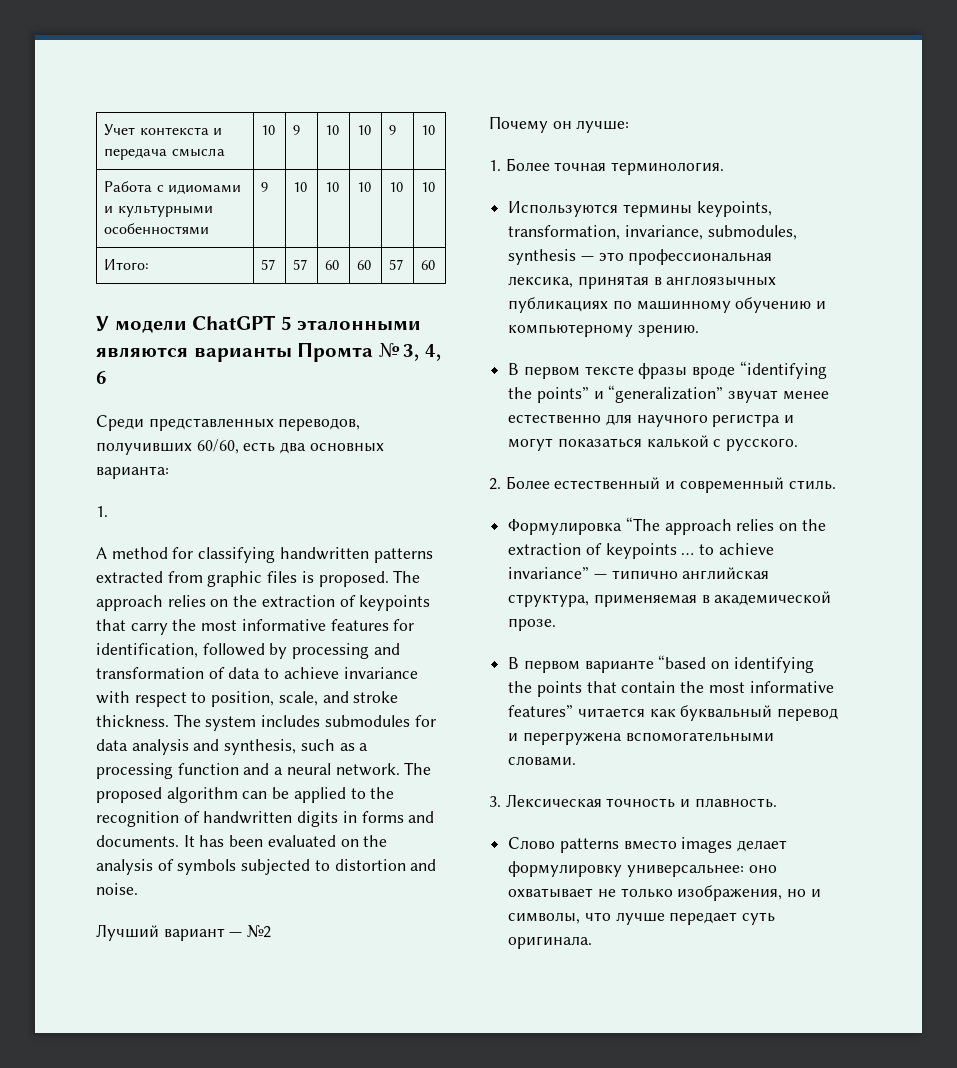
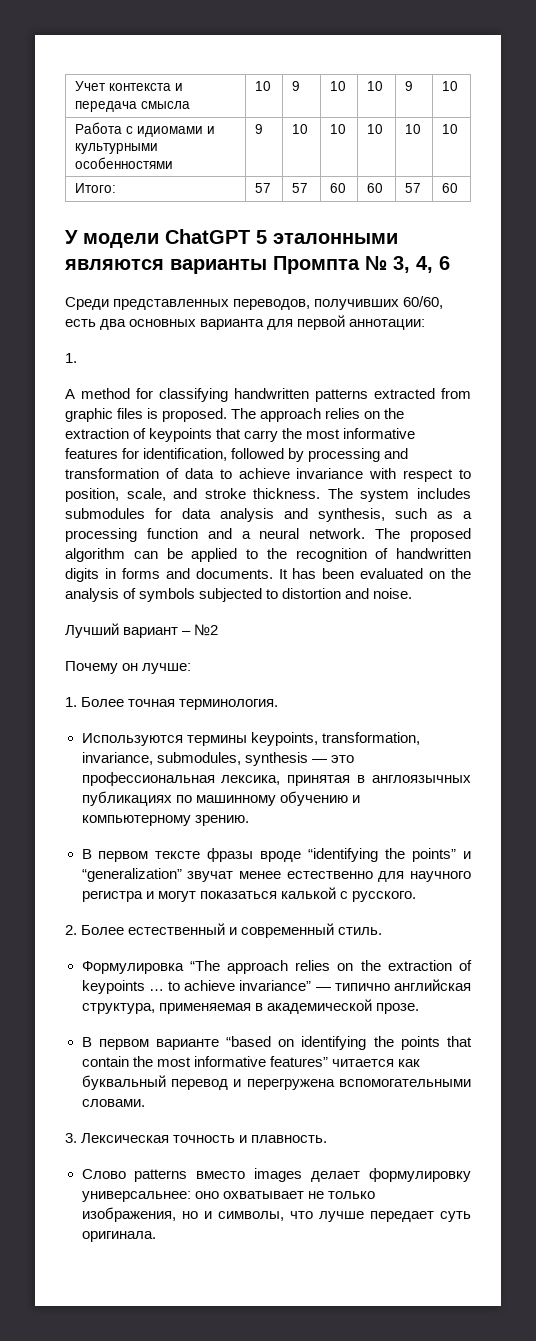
- У модели ChatGPT 5 эталонными являются варианты Промта № 3, 4, 6
+ У модели ChatGPT 5 эталонными являются варианты Промпта № 3, 4, 6
- Среди представленных переводов, получивших 60/60, есть два основных варианта:
+ Среди представленных переводов, получивших 60/60, есть два основных варианта для первой аннотации:
- Лучший вариант — №2
+ Лучший вариант – №2

